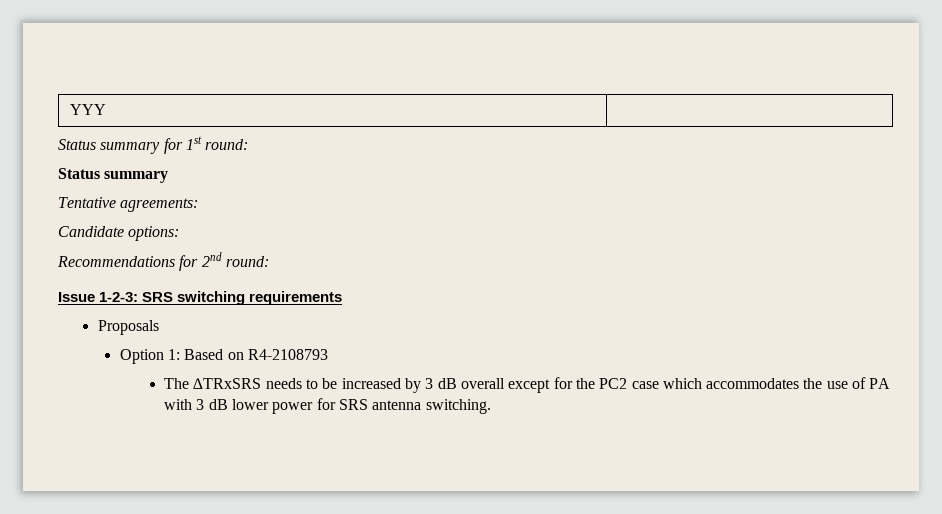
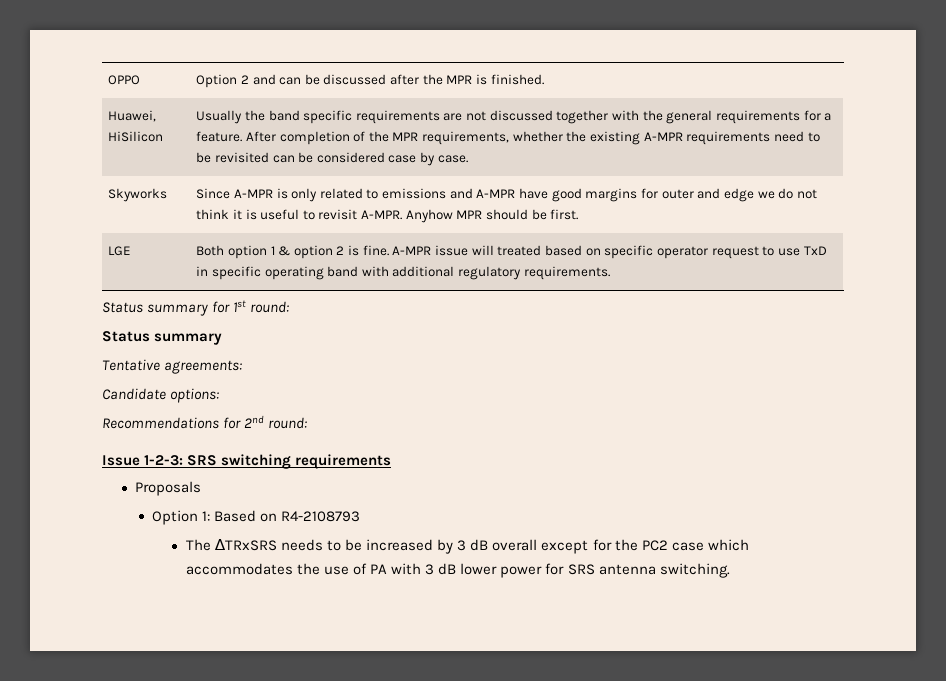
- YYY |
+ OPPO | Option 2 and can be discussed after the MPR is finished.
+ Huawei, HiSilicon | Usually the band specific requirements are not discussed together with the general requirements for a feature. After completion of the MPR requirements, whether the existing A-MPR requirements need to be revisited can be considered case by case.
+ Skyworks | Since A-MPR is only related to emissions and A-MPR have good margins for outer and edge we do not think it is useful to revisit A-MPR. Anyhow MPR should be first.
+ LGE | Both option 1 & option 2 is fine. A-MPR issue will treated based on specific operator request to use TxD in specific operating band with additional regulatory requirements.

